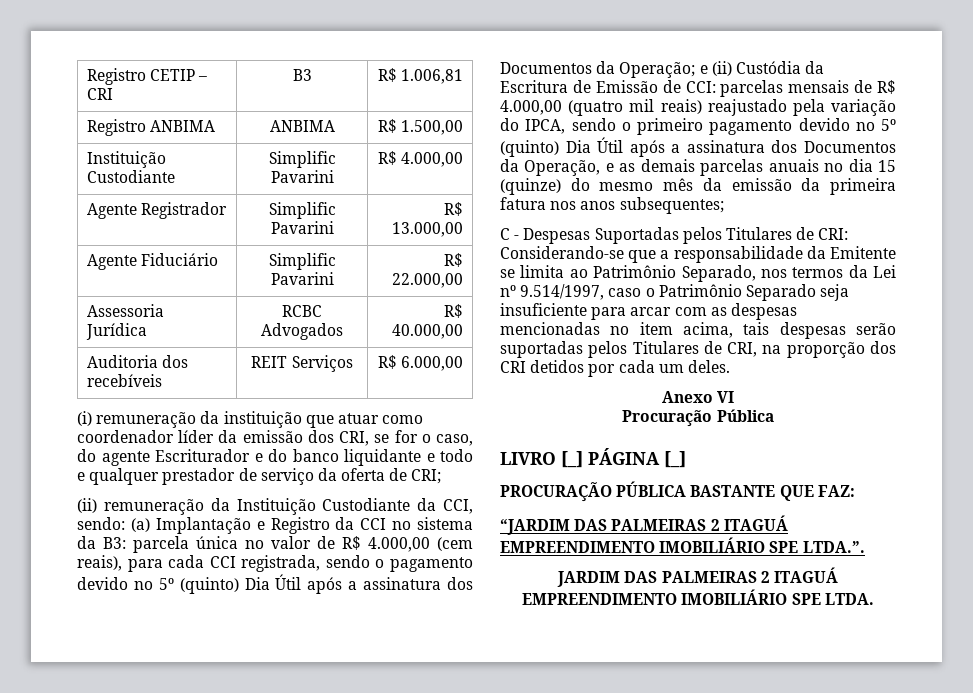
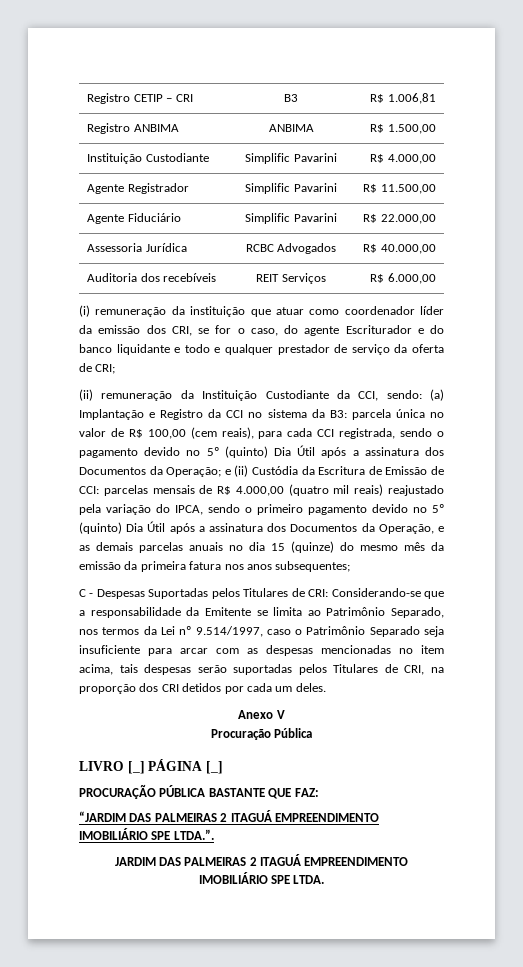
- Agente Registrador | Simplific Pavarini | R$ 13.000,00
+ Agente Registrador | Simplific Pavarini | R$ 11.500,00
- parcela única no valor de R$ 4.000,00 (cem reais), para cada CCI registrada, sendo o pagamento devido no 5º (quinto) Dia Útil após a assinatura dos Documentos da Operação;
+ parcela única no valor de R$ 100,00 (cem reais), para cada CCI registrada, sendo o pagamento devido no 5º (quinto) Dia Útil após a assinatura dos Documentos da Operação;
- Anexo VI
+ Anexo V

